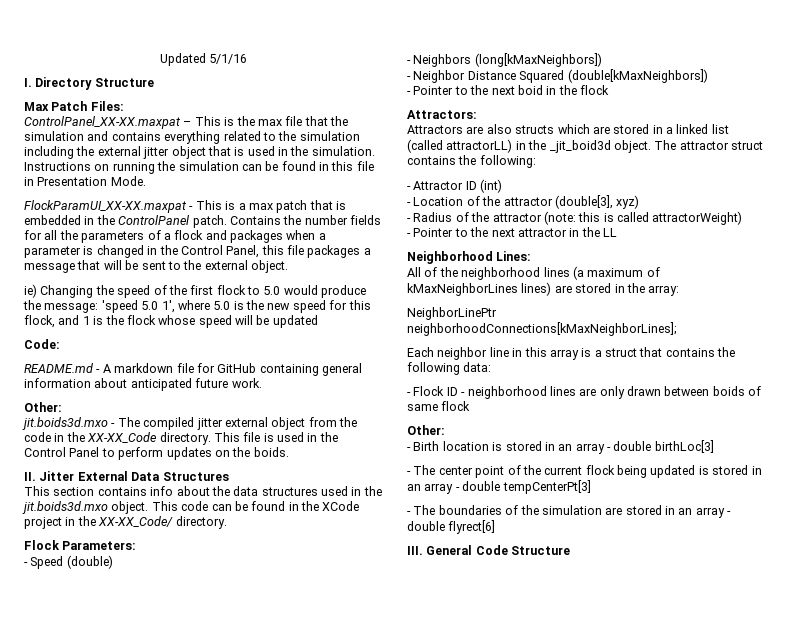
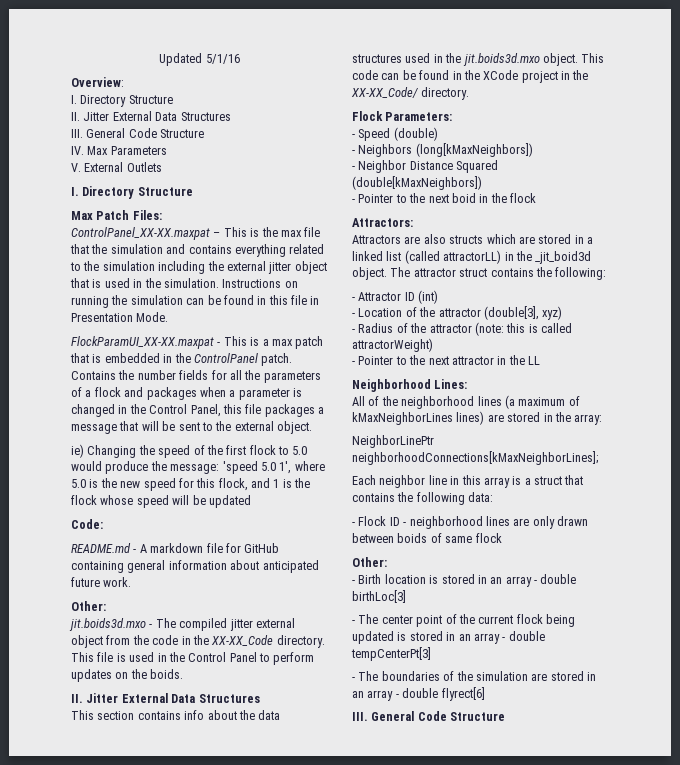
+ Overview:
+ I. Directory Structure
+ II. Jitter External Data Structures
+ III. General Code Structure
+ IV. Max Parameters
+ V. External Outlets

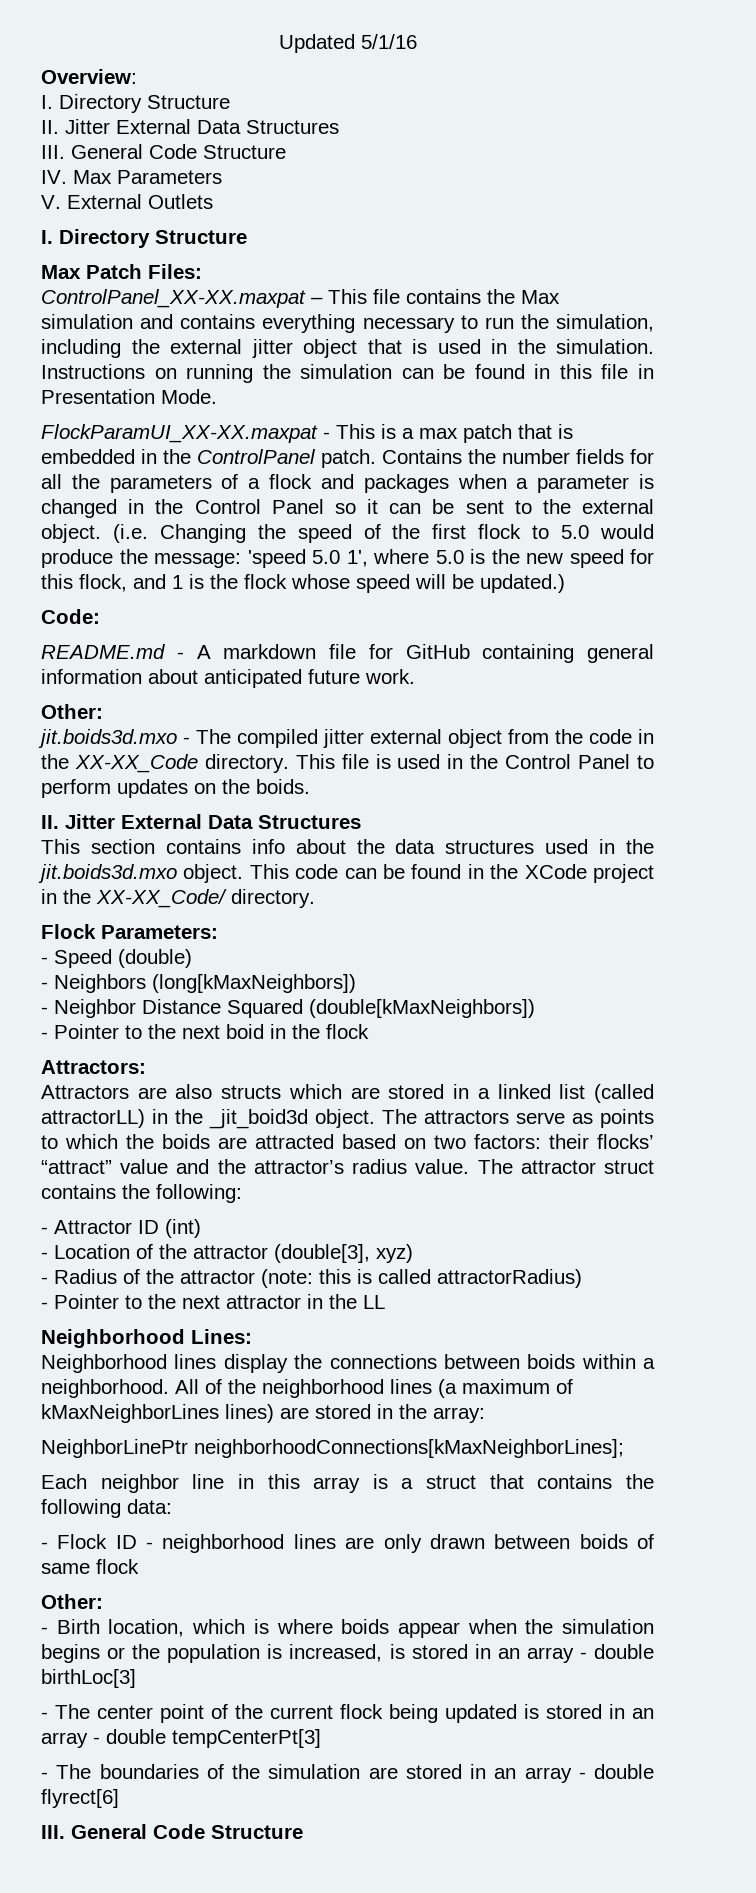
- ControlPanel_XX-XX.maxpat – This is the max file that the simulation and contains everything related to the simulation including the external jitter object that is used in the simulation.
+ ControlPanel_XX-XX.maxpat – This file contains the Max simulation and contains everything necessary to run the simulation, including the external jitter object that is used in the simulation.
- Contains the number fields for all the parameters of a flock and packages when a parameter is changed in the Control Panel, this file packages a message that will be sent to the external object.
- ie) Changing the speed of the first flock to 5.0 would produce the message:
+ Contains the number fields for all the parameters of a flock and packages when a parameter is changed in the Control Panel so it can be sent to the external object. (i.e. Changing the speed of the first flock to 5.0 would produce the message:
- 'speed 5.0 1', where 5.0 is the new speed for this flock, and 1 is the flock whose speed will be updated
+ 'speed 5.0 1', where 5.0 is the new speed for this flock, and 1 is the flock whose speed will be updated.)
- The attractor struct contains the following:
+ The attractors serve as points to which the boids are attracted based on two factors: their flocks’ “attract” value and the attractor’s radius value. The attractor struct contains the following:
- - Radius of the attractor (note: this is called attractorWeight)
+ - Radius of the attractor (note: this is called attractorRadius)
+ Neighborhood lines display the connections between boids within a neighborhood.
- - Birth location is stored in an array - double birthLoc[3]
+ - Birth location, which is where boids appear when the simulation begins or the population is increased, is stored in an array - double birthLoc[3]

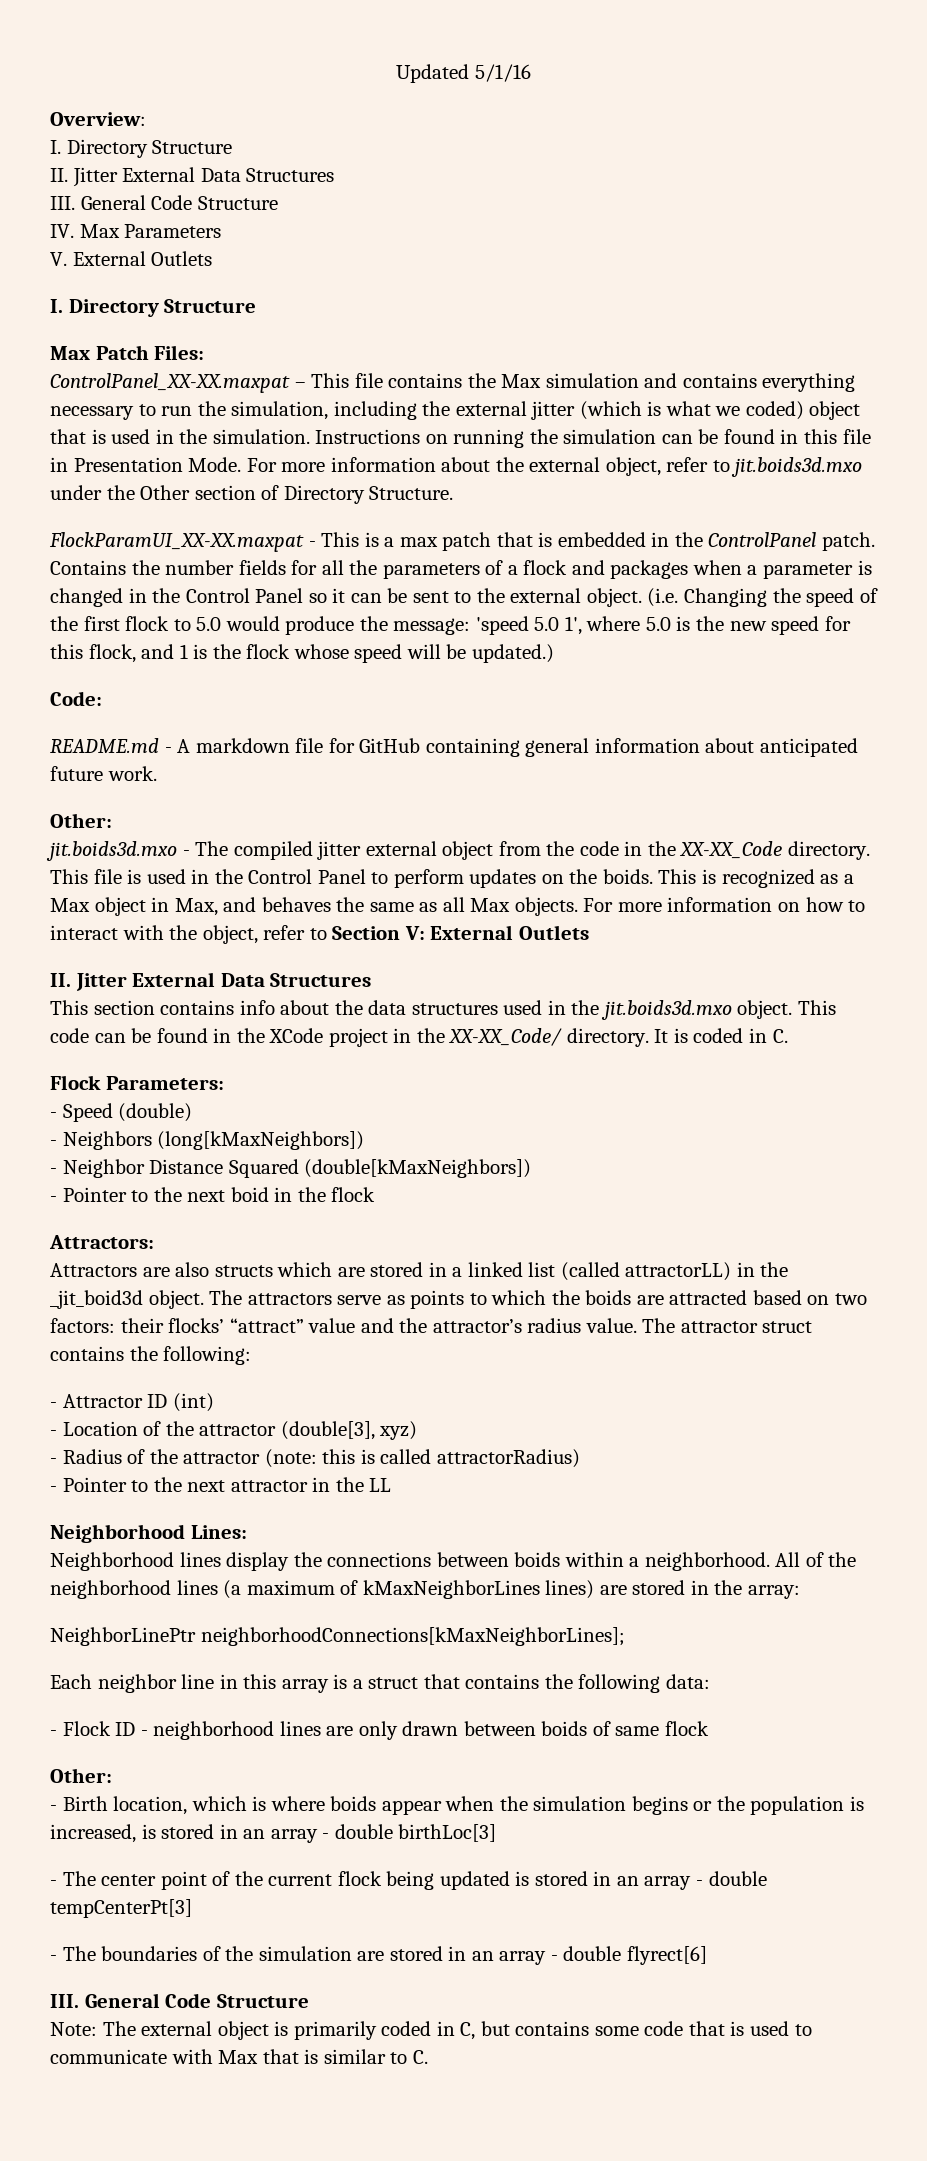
- ControlPanel_XX-XX.maxpat – This file contains the Max simulation and contains everything necessary to run the simulation, including the external jitter object that is used in the simulation.
+ ControlPanel_XX-XX.maxpat – This file contains the Max simulation and contains everything necessary to run the simulation, including the external jitter (which is what we coded) object that is used in the simulation.
+ For more information about the external object, refer to jit.boids3d.mxo under the Other section of Directory Structure.
+ This is recognized as a Max object in Max, and behaves the same as all Max objects. For more information on how to interact with the object, refer to Section V: External Outlets
+ It is coded in C.
+ Note: The external object is primarily coded in C, but contains some code that is used to communicate with Max that is similar to C.

